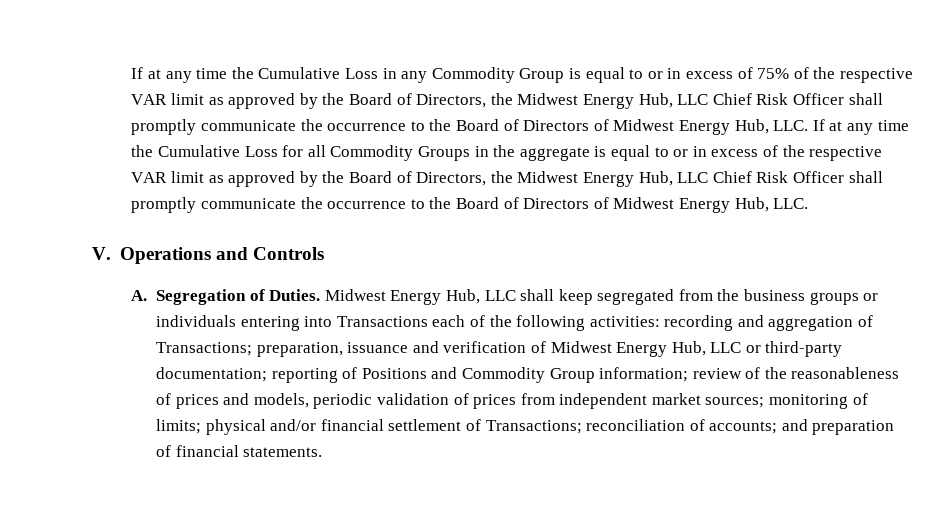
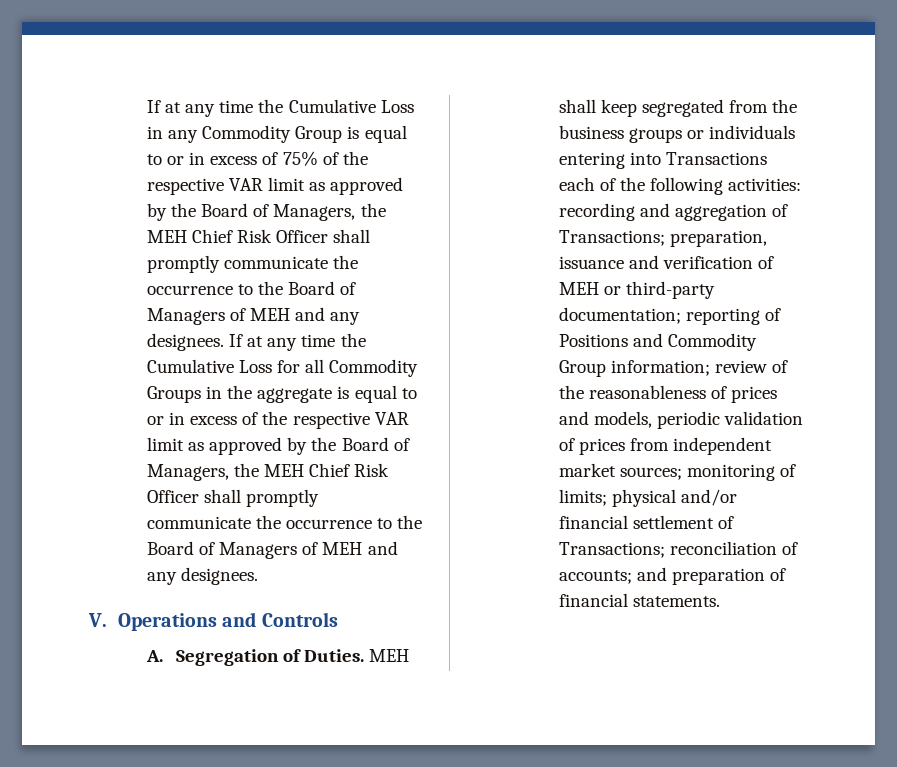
- If at any time the Cumulative Loss in any Commodity Group is equal to or in excess of 75% of the respective VAR limit as approved by the Board of Directors, the Midwest Energy Hub, LLC Chief Risk Officer shall promptly communicate the occurrence to the Board of Directors of Midwest Energy Hub, LLC. If at any time the Cumulative Loss for all Commodity Groups in the aggregate is equal to or in excess of the respective VAR limit as approved by the Board of Directors, the Midwest Energy Hub, LLC Chief Risk Officer shall promptly communicate the occurrence to the Board of Directors of Midwest Energy Hub, LLC.
+ If at any time the Cumulative Loss in any Commodity Group is equal to or in excess of 75% of the respective VAR limit as approved by the Board of Managers, the MEH Chief Risk Officer shall promptly communicate the occurrence to the Board of Managers of MEH and any designees. If at any time the Cumulative Loss for all Commodity Groups in the aggregate is equal to or in excess of the respective VAR limit as approved by the Board of Managers, the MEH Chief Risk Officer shall promptly communicate the occurrence to the Board of Managers of MEH and any designees.
- Midwest Energy Hub, LLC shall keep segregated from the business groups or individuals entering into Transactions each of the following activities:
+ MEH shall keep segregated from the business groups or individuals entering into Transactions each of the following activities:
- preparation, issuance and verification of Midwest Energy Hub, LLC or third-party documentation;
+ preparation, issuance and verification of MEH or third-party documentation;

